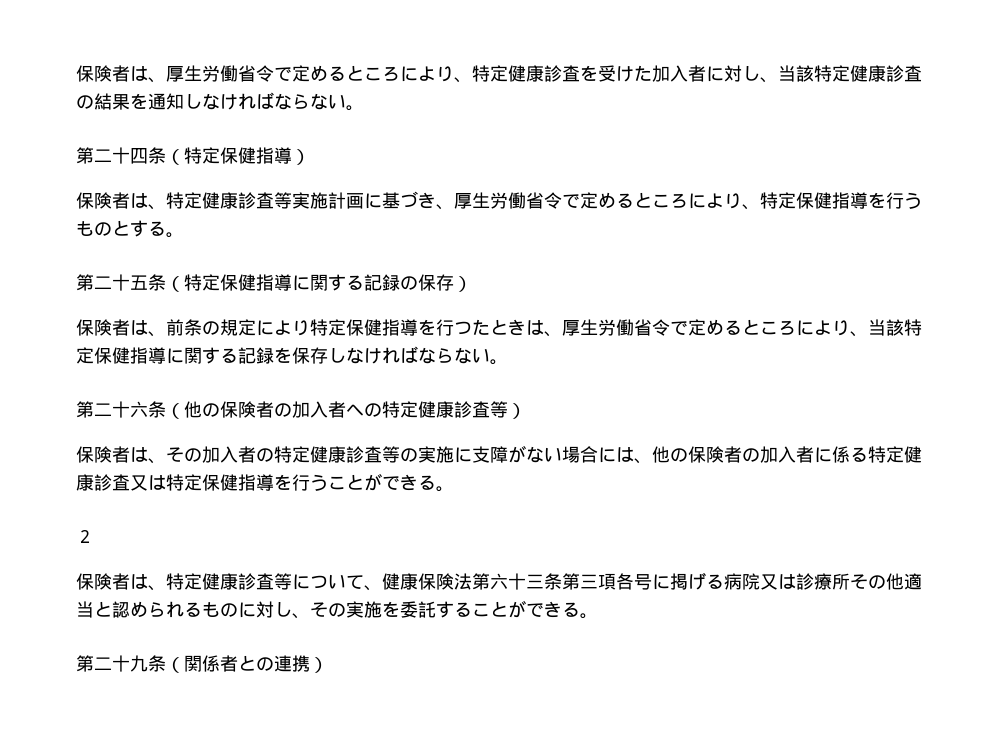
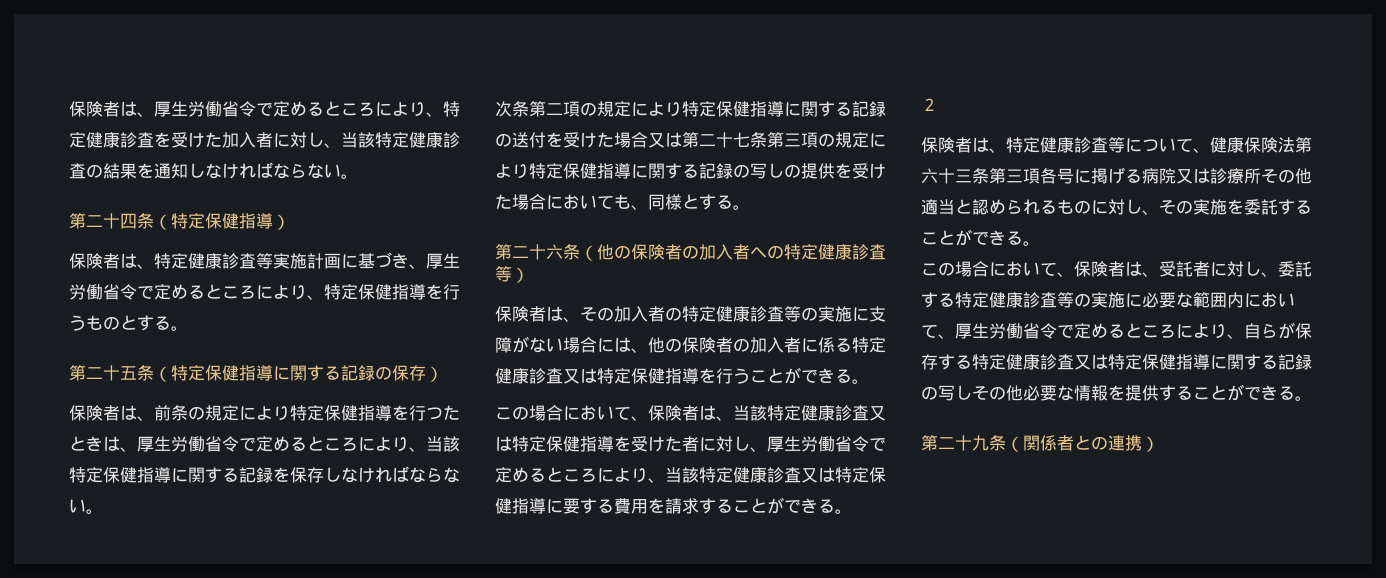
+ 次条第二項の規定により特定保健指導に関する記録の送付を受けた場合又は第二十七条第三項の規定により特定保健指導に関する記録の写しの提供を受けた場合においても、同様とする。
+ この場合において、保険者は、当該特定健康診査又は特定保健指導を受けた者に対し、厚生労働省令で定めるところにより、当該特定健康診査又は特定保健指導に要する費用を請求することができる。
+ この場合において、保険者は、受託者に対し、委託する特定健康診査等の実施に必要な範囲内において、厚生労働省令で定めるところにより、自らが保存する特定健康診査又は特定保健指導に関する記録の写しその他必要な情報を提供することができる。

